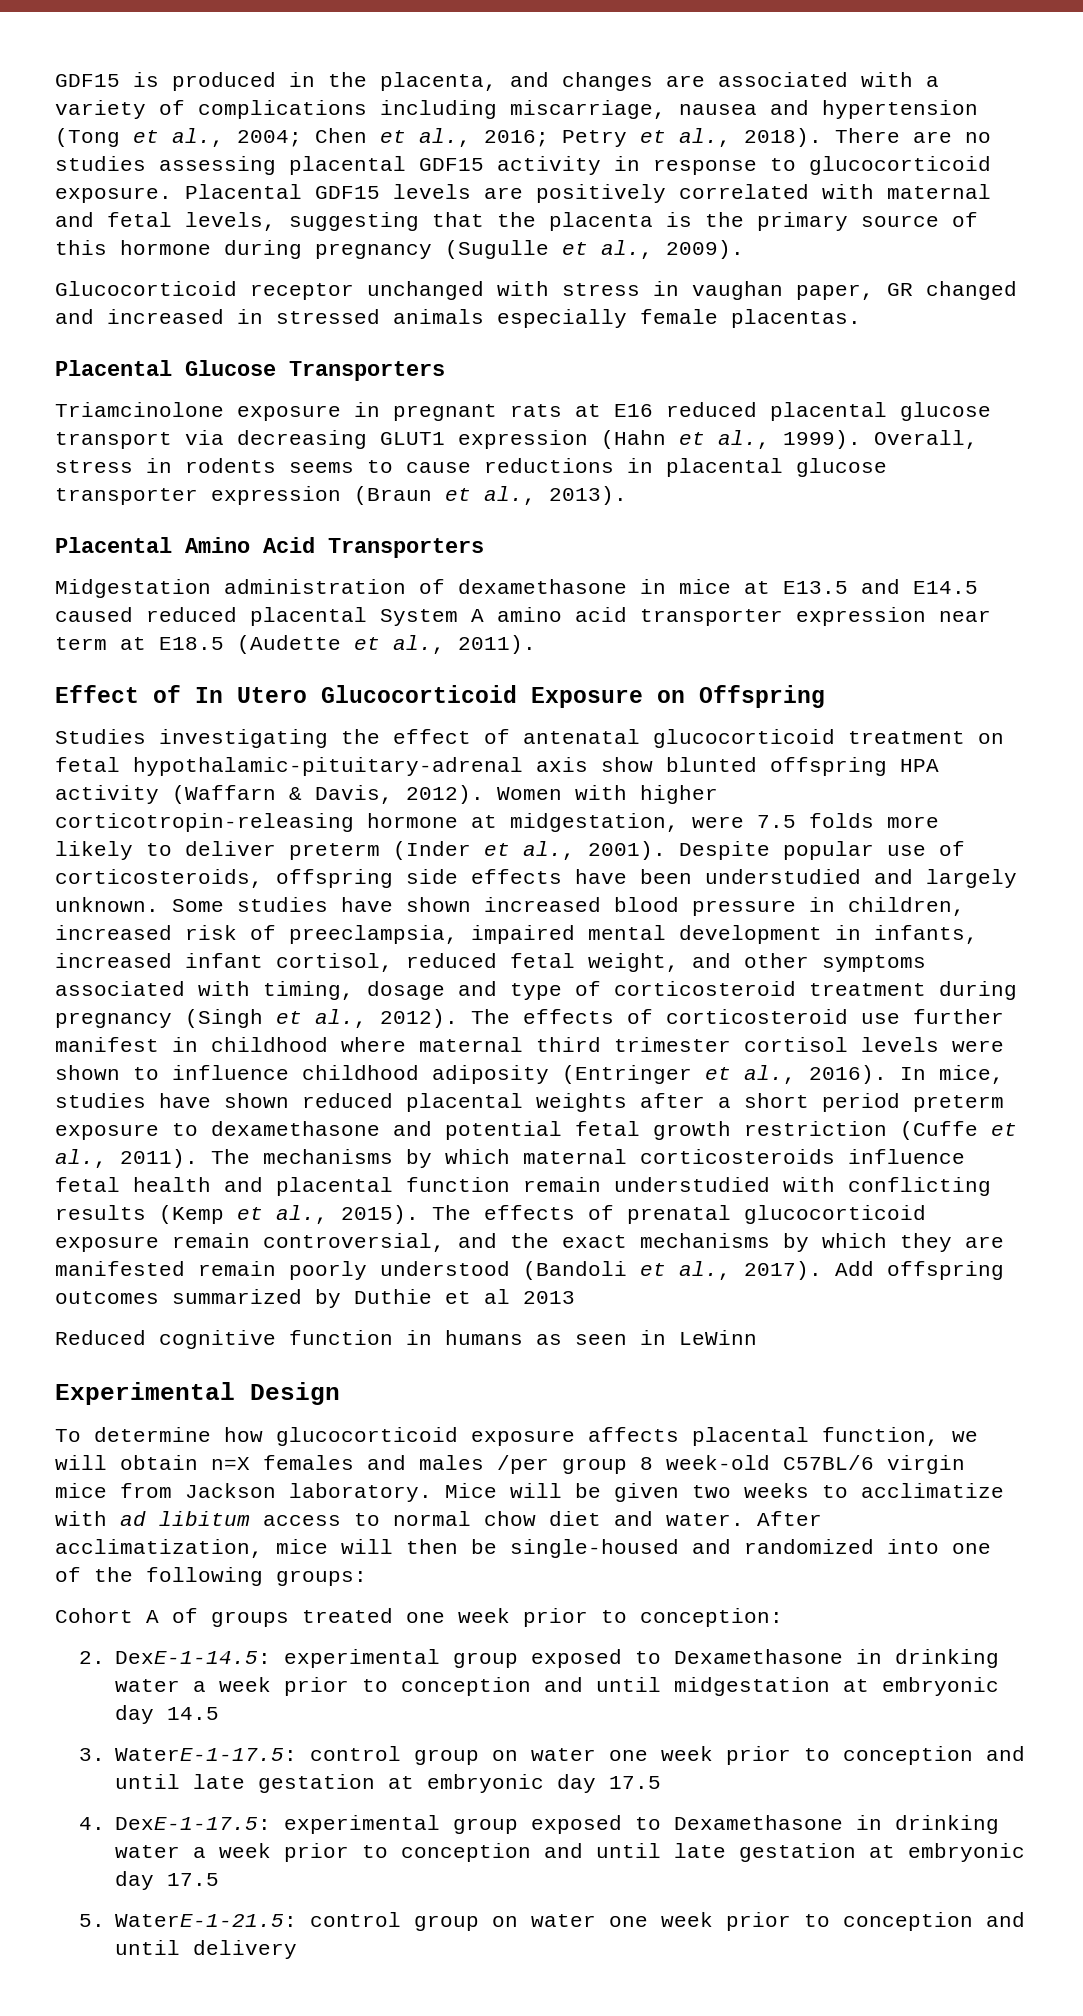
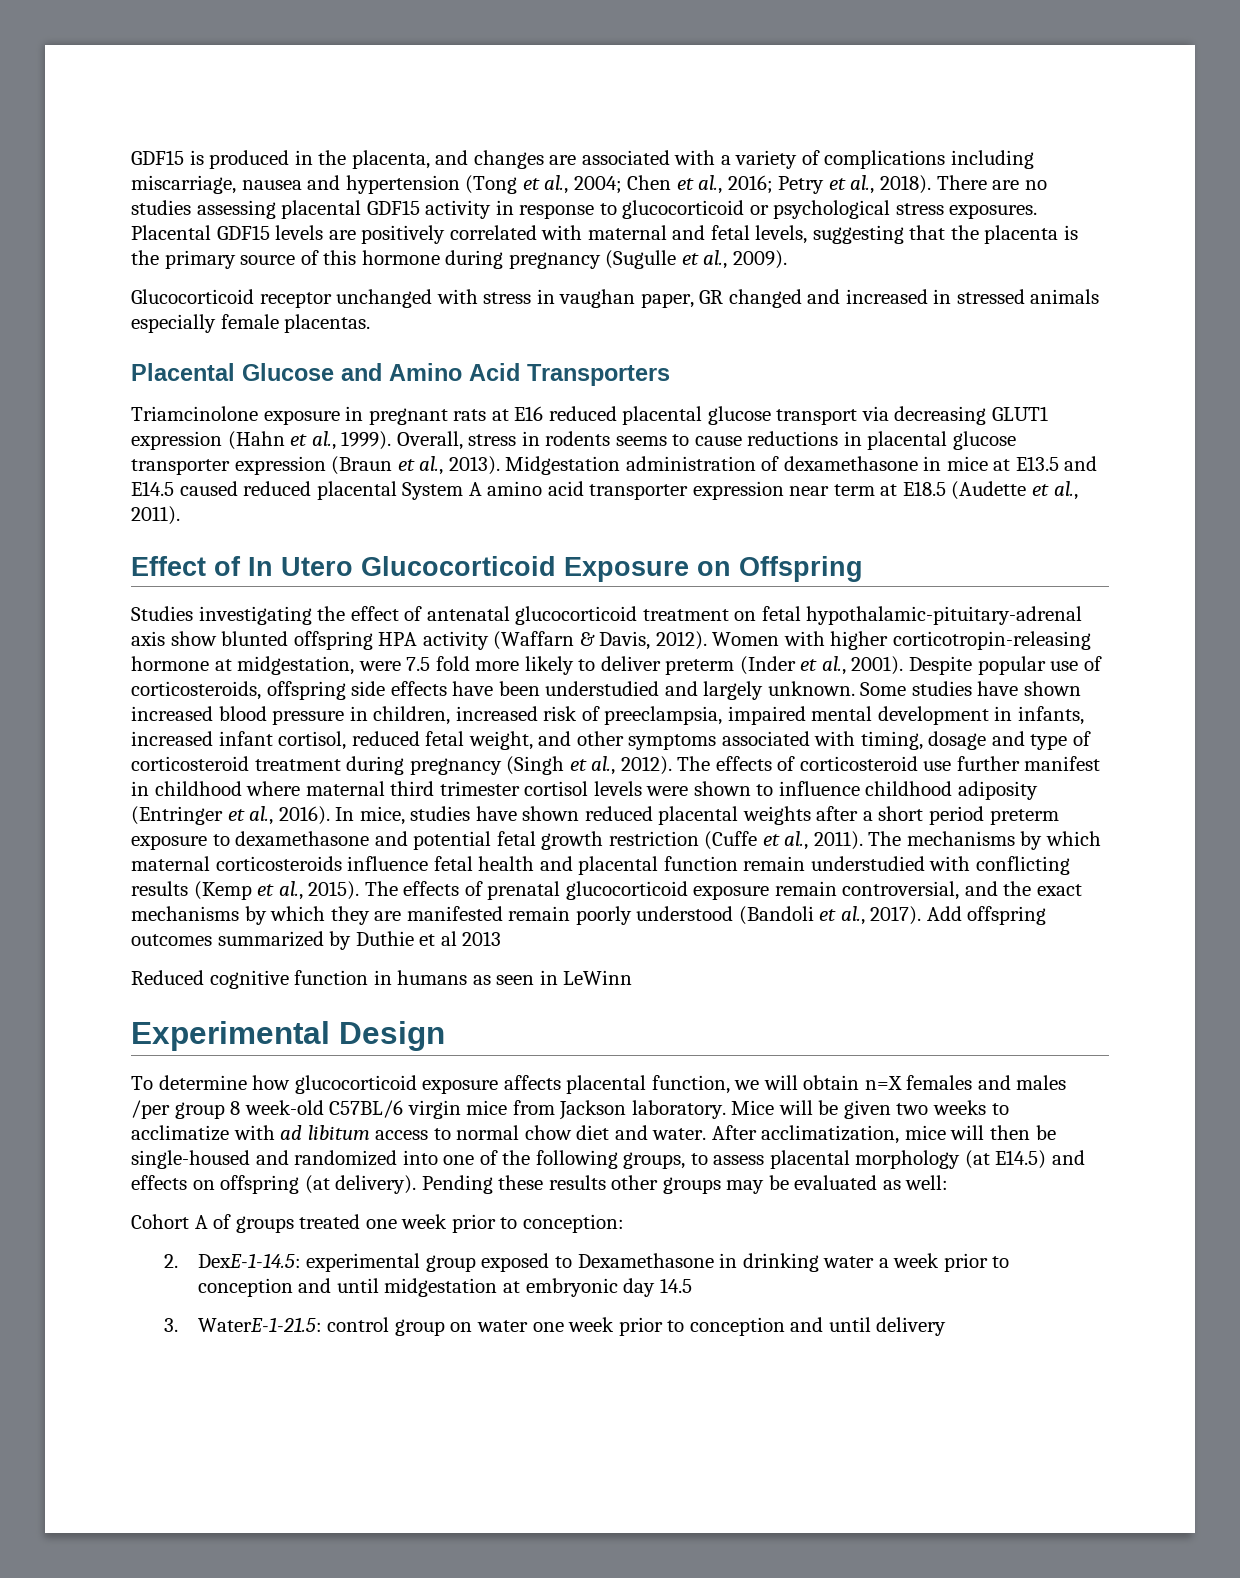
- There are no studies assessing placental GDF15 activity in response to glucocorticoid exposure.
+ There are no studies assessing placental GDF15 activity in response to glucocorticoid or psychological stress exposures.
- Placental Glucose Transporters
+ Placental Glucose and Amino Acid Transporters
- Overall, stress in rodents seems to cause reductions in placental glucose transporter expression (Braun et al., 2013).
- Placental Amino Acid Transporters
- Midgestation administration of dexamethasone in mice at E13.5 and E14.5 caused reduced placental System A amino acid transporter expression near term at E18.5 (Audette et al., 2011).
+ Overall, stress in rodents seems to cause reductions in placental glucose transporter expression (Braun et al., 2013). Midgestation administration of dexamethasone in mice at E13.5 and E14.5 caused reduced placental System A amino acid transporter expression near term at E18.5 (Audette et al., 2011).
- Women with higher corticotropin-releasing hormone at midgestation, were 7.5 folds more likely to deliver preterm (Inder et al., 2001).
+ Women with higher corticotropin-releasing hormone at midgestation, were 7.5 fold more likely to deliver preterm (Inder et al., 2001).
- After acclimatization, mice will then be single-housed and randomized into one of the following groups:
+ After acclimatization, mice will then be single-housed and randomized into one of the following groups, to assess placental morphology (at E14.5) and effects on offspring (at delivery). Pending these results other groups may be evaluated as well:
- 3. WaterE-1-17.5: control group on water one week prior to conception and until late gestation at embryonic day 17.5
- 4. DexE-1-17.5: experimental group exposed to Dexamethasone in drinking water a week prior to conception and until late gestation at embryonic day 17.5
- 5. WaterE-1-21.5: control group on water one week prior to conception and until delivery
+ 3. WaterE-1-21.5: control group on water one week prior to conception and until delivery

